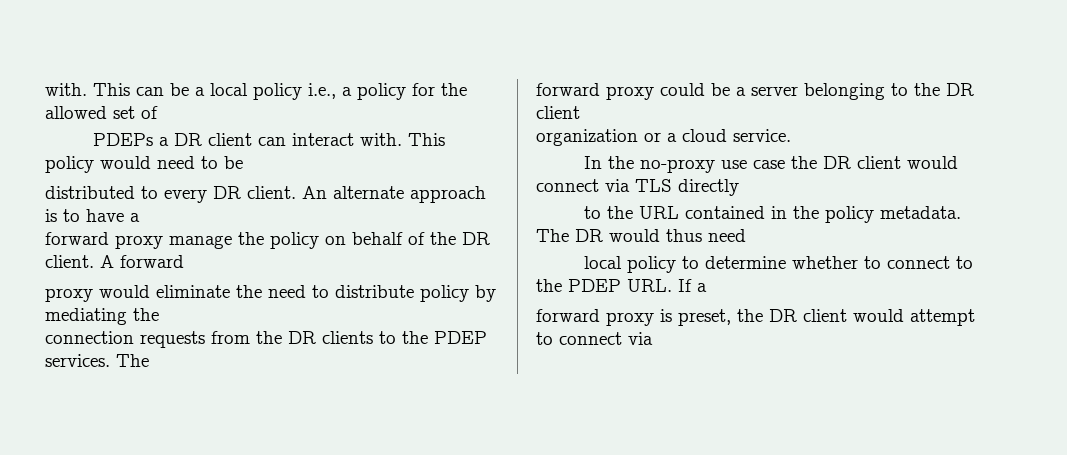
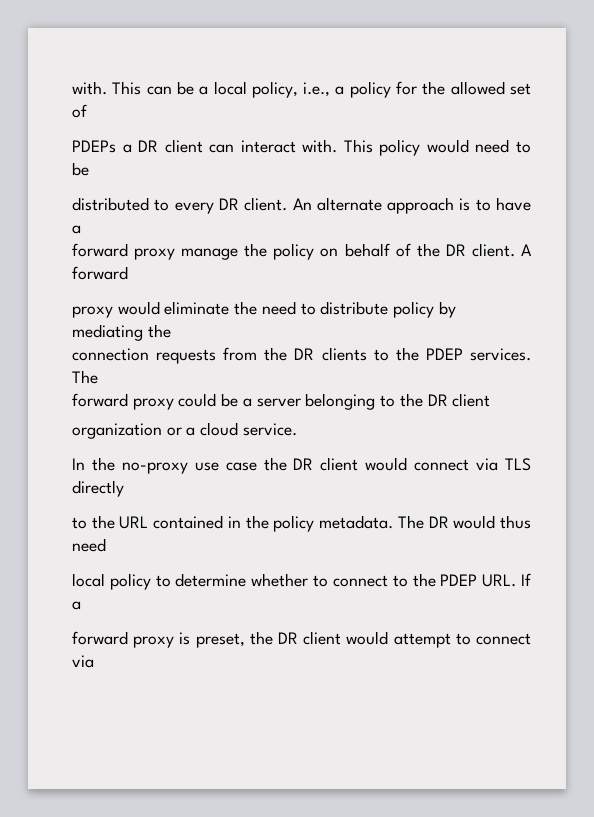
- This can be a local policy i.e., a policy for the allowed set of
+ This can be a local policy, i.e., a policy for the allowed set of

